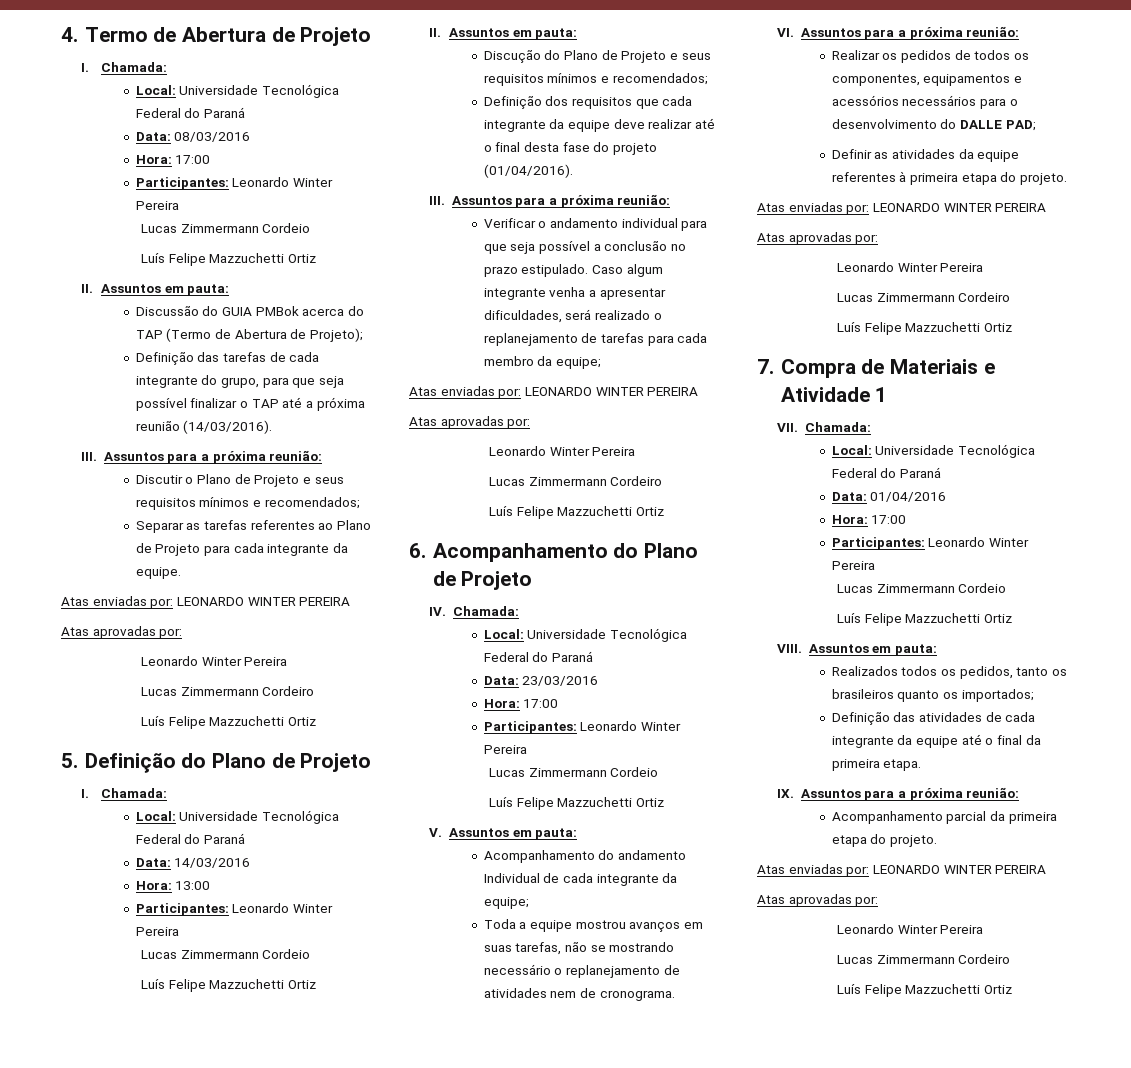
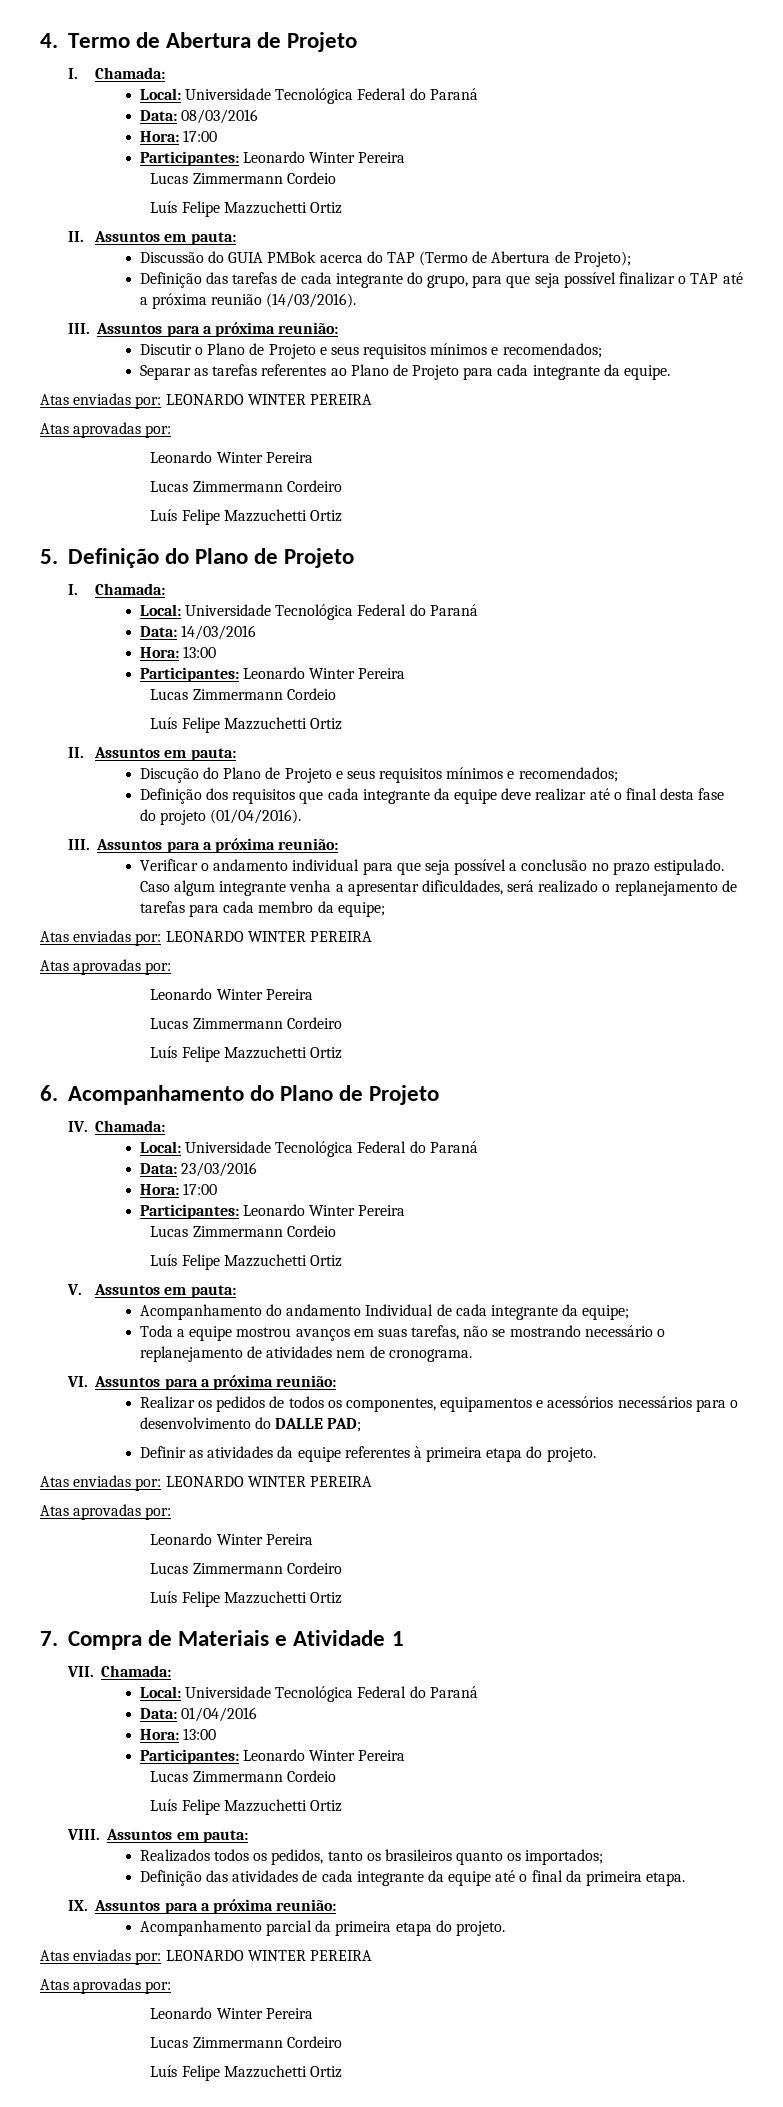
  Data: 01/04/2016
- Hora: 17:00
+ Hora: 13:00

